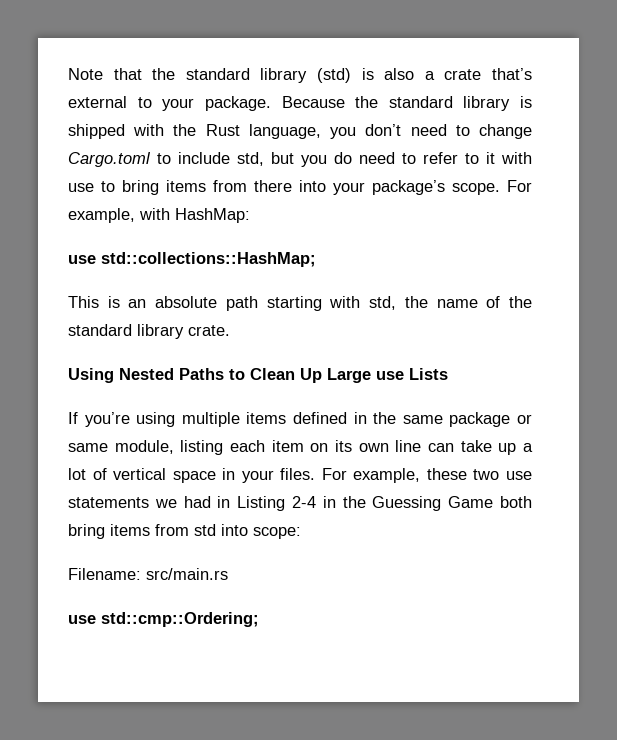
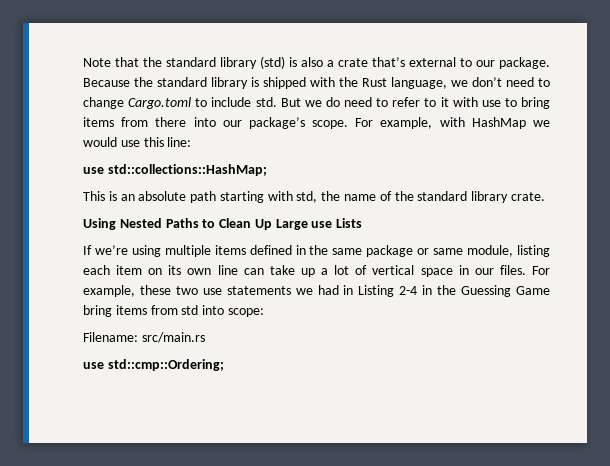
- Note that the standard library (std) is also a crate that’s external to your package.
+ Note that the standard library (std) is also a crate that’s external to our package.
- Because the standard library is shipped with the Rust language, you don’t need to change Cargo.toml to include std, but you do need to refer to it with use to bring items from there into your package’s scope.
+ Because the standard library is shipped with the Rust language, we don’t need to change Cargo.toml to include std. But we do need to refer to it with use to bring items from there into our package’s scope.
- For example, with HashMap:
+ For example, with HashMap we would use this line:
- If you’re using multiple items defined in the same package or same module, listing each item on its own line can take up a lot of vertical space in your files.
+ If we’re using multiple items defined in the same package or same module, listing each item on its own line can take up a lot of vertical space in our files.
- For example, these two use statements we had in Listing 2-4 in the Guessing Game both bring items from std into scope:
+ For example, these two use statements we had in Listing 2-4 in the Guessing Game bring items from std into scope:

